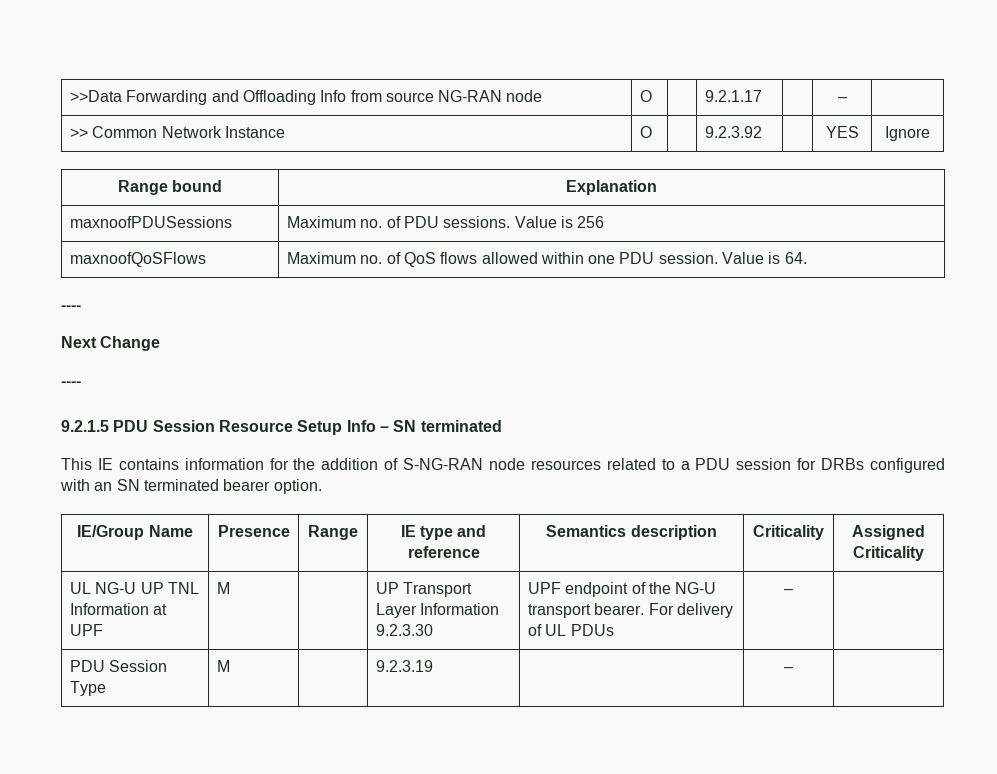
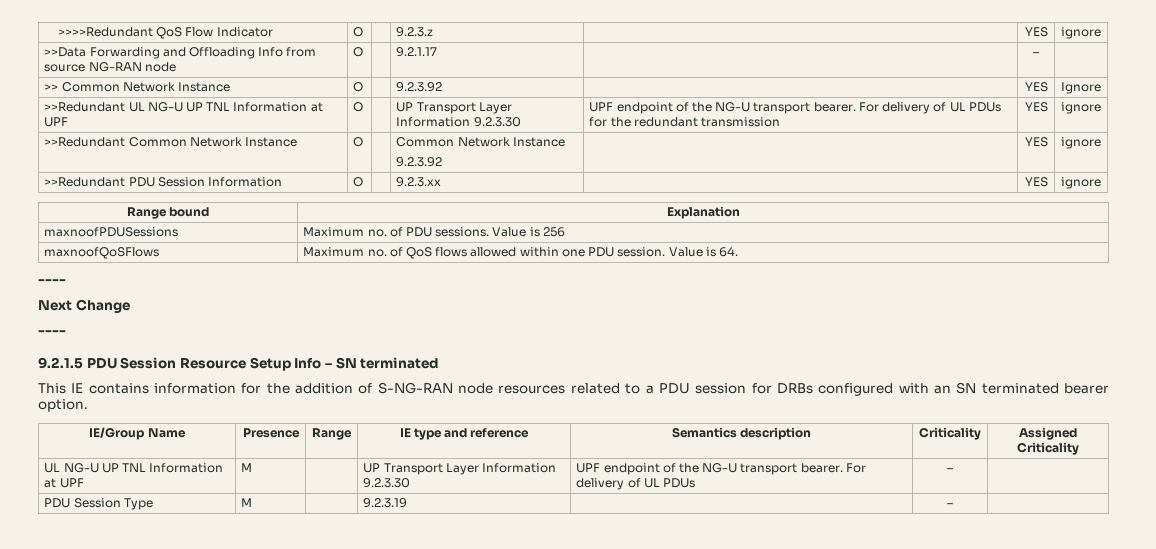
+ >>>>Redundant QoS Flow Indicator | O | | 9.2.3.z | | YES | ignore
+ >>Redundant UL NG-U UP TNL Information at UPF | O | | UP Transport Layer Information 9.2.3.30 | UPF endpoint of the NG-U transport bearer. For delivery of UL PDUs for the redundant transmission | YES | ignore
+ >>Redundant Common Network Instance | O | | Common Network Instance
+ 9.2.3.92 | | YES | ignore
+ >>Redundant PDU Session Information | O | | 9.2.3.xx | | YES | ignore

